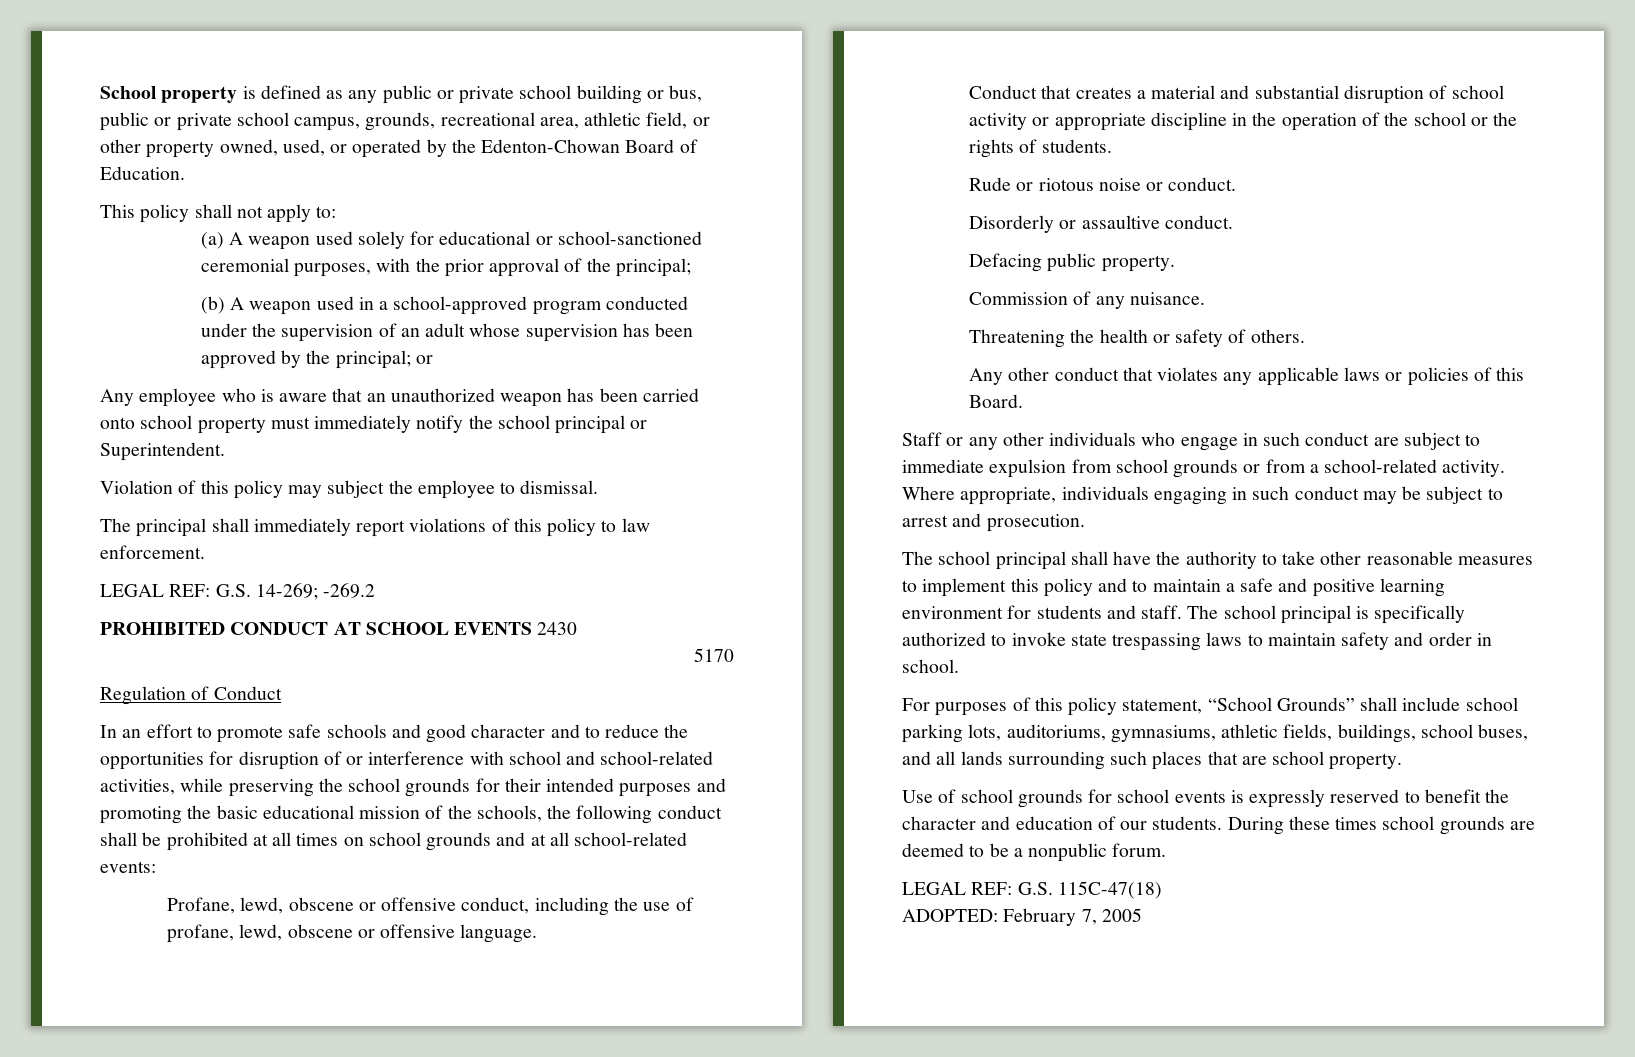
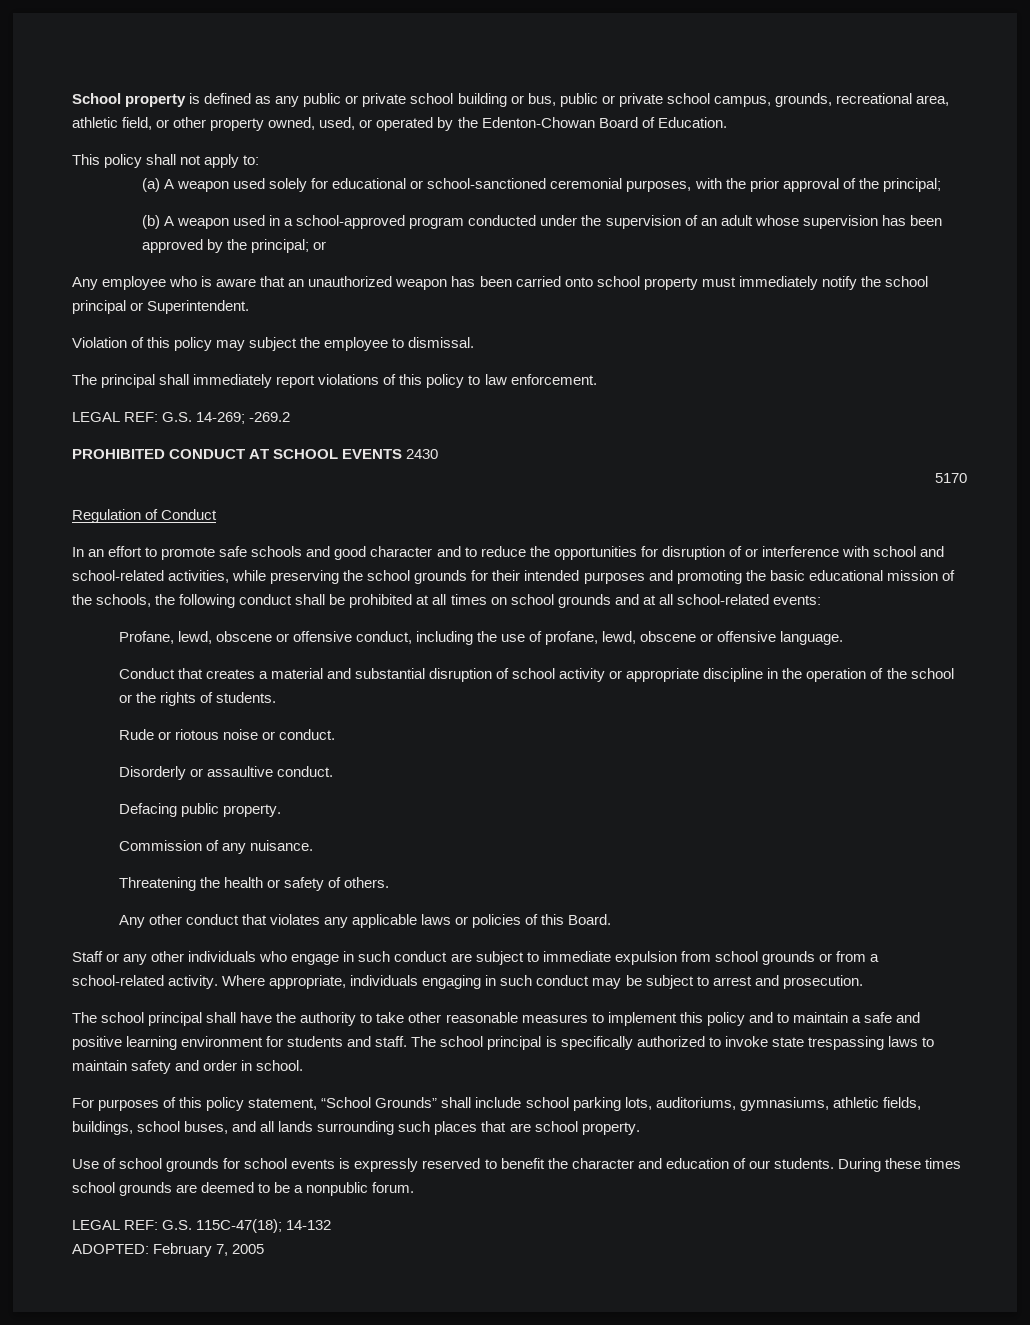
- LEGAL REF: G.S. 115C-47(18)
+ LEGAL REF: G.S. 115C-47(18); 14-132

